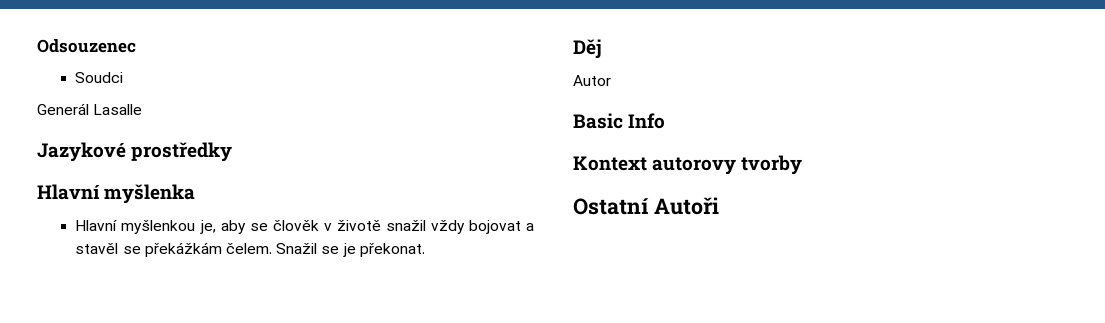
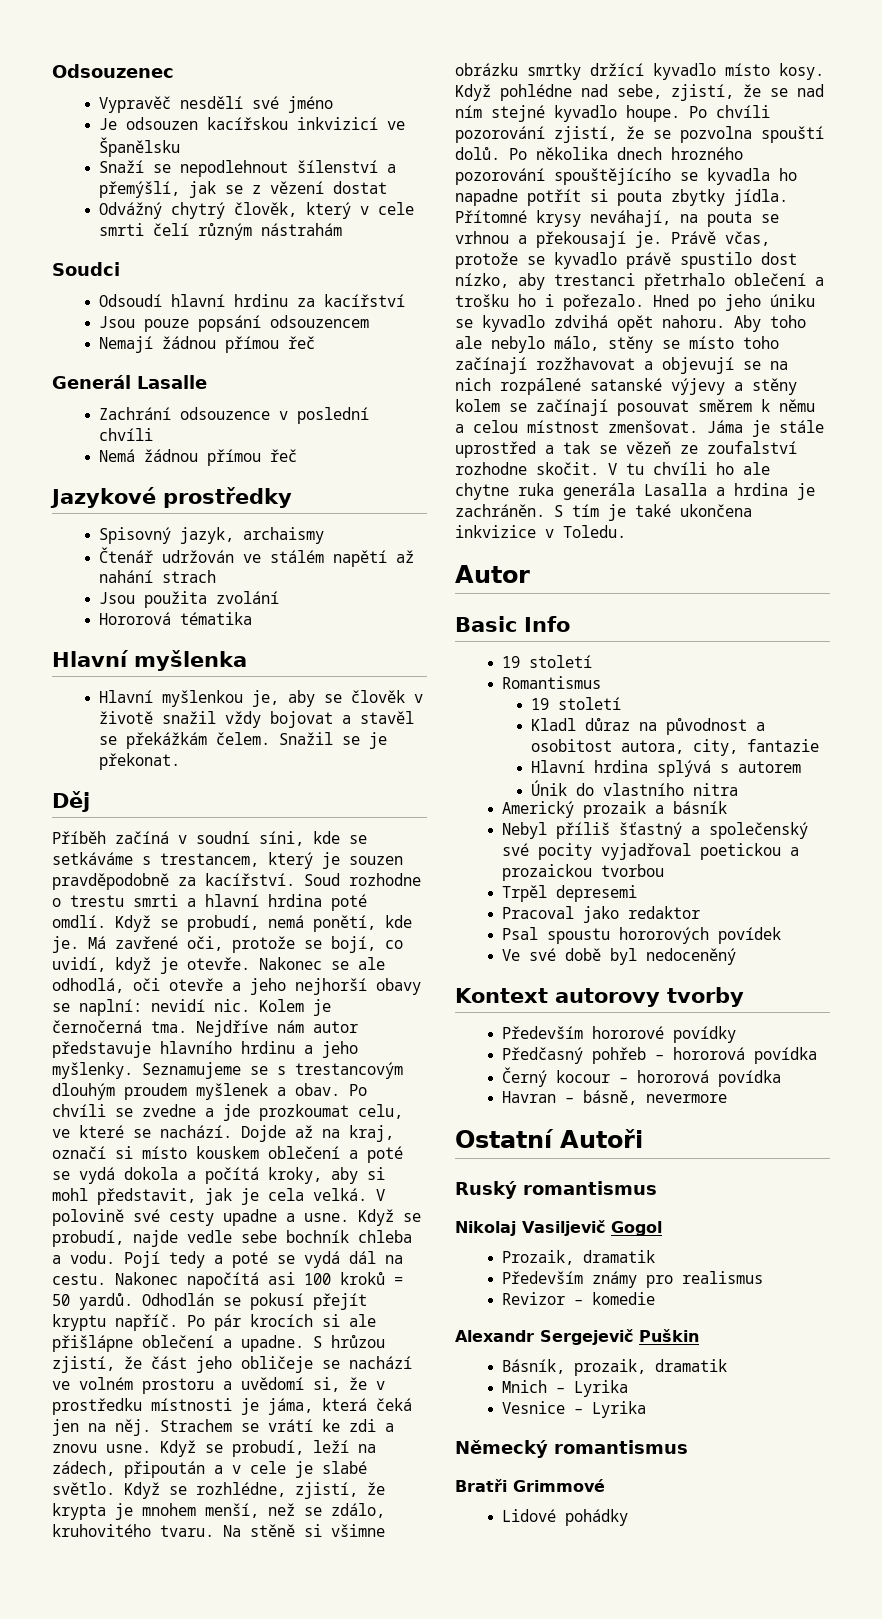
+ Vypravěč nesdělí své jméno
+ Je odsouzen kacířskou inkvizicí ve Španělsku
+ Snaží se nepodlehnout šílenství a přemýšlí, jak se z vězení dostat
+ Odvážný chytrý člověk, který v cele smrti čelí různým nástrahám
  Soudci
+ Odsoudí hlavní hrdinu za kacířství
+ Jsou pouze popsání odsouzencem
+ Nemají žádnou přímou řeč
  Generál Lasalle
+ Zachrání odsouzence v poslední chvíli
+ Nemá žádnou přímou řeč
  Jazykové prostředky
+ Spisovný jazyk, archaismy
+ Čtenář udržován ve stálém napětí až nahání strach
+ Jsou použita zvolání
+ Hororová tématika
+ Příběh začíná v soudní síni, kde se setkáváme s trestancem, který je souzen pravděpodobně za kacířství. Soud rozhodne o trestu smrti a hlavní hrdina poté omdlí. Když se probudí, nemá ponětí, kde je. Má zavřené oči, protože se bojí, co uvidí, když je otevře. Nakonec se ale odhodlá, oči otevře a jeho nejhorší obavy se naplní: nevidí nic. Kolem je černočerná tma. Nejdříve nám autor představuje hlavního hrdinu a jeho myšlenky. Seznamujeme se s trestancovým dlouhým proudem myšlenek a obav. Po chvíli se zvedne a jde prozkoumat celu, ve které se nachází. Dojde až na kraj, označí si místo kouskem oblečení a poté se vydá dokola a počítá kroky, aby si mohl představit, jak je cela velká. V polovině své cesty upadne a usne. Když se probudí, najde vedle sebe bochník chleba a vodu. Pojí tedy a poté se vydá dál na cestu. Nakonec napočítá asi 100 kroků = 50 yardů. Odhodlán se pokusí přejít kryptu napříč. Po pár krocích si ale přišlápne oblečení a upadne. S hrůzou zjistí, že část jeho obličeje se nachází ve volném prostoru a uvědomí si, že v prostředku místnosti je jáma, která čeká jen na něj. Strachem se vrátí ke zdi a znovu usne. Když se probudí, leží na zádech, připoután a v cele je slabé světlo. Když se rozhlédne, zjistí, že krypta je mnohem menší, než se zdálo, kruhovitého tvaru. Na stěně si všimne obrázku smrtky držící kyvadlo místo kosy. Když pohlédne nad sebe, zjistí, že se nad ním stejné kyvadlo houpe. Po chvíli pozorování zjistí, že se pozvolna spouští dolů. Po několika dnech hrozného pozorování spouštějícího se kyvadla ho napadne potřít si pouta zbytky jídla. Přítomné krysy neváhají, na pouta se vrhnou a překousají je. Právě včas, protože se kyvadlo právě spustilo dost nízko, aby trestanci přetrhalo oblečení a trošku ho i pořezalo. Hned po jeho úniku se kyvadlo zdvihá opět nahoru. Aby toho ale nebylo málo, stěny se místo toho začínají rozžhavovat a objevují se na nich rozpálené satanské výjevy a stěny kolem se začínají posouvat směrem k němu a celou místnost zmenšovat. Jáma je stále uprostřed a tak se vězeň ze zoufalství rozhodne skočit. V tu chvíli ho ale chytne ruka generála Lasalla a hrdina je zachráněn. S tím je také ukončena inkvizice v Toledu.
  Autor
  Basic Info
+ 19 století
+ Romantismus
+ 19 století
+ Kladl důraz na původnost a osobitost autora, city, fantazie
+ Hlavní hrdina splývá s autorem
+ Únik do vlastního nitra
+ Americký prozaik a básník
+ Nebyl příliš šťastný a společenský své pocity vyjadřoval poetickou a prozaickou tvorbou
+ Trpěl depresemi
+ Pracoval jako redaktor
+ Psal spoustu hororových povídek
+ Ve své době byl nedoceněný
  Kontext autorovy tvorby
+ Především hororové povídky
+ Předčasný pohřeb – hororová povídka
+ Černý kocour – hororová povídka
+ Havran – básně, nevermore
  Ostatní Autoři
+ Ruský romantismus
+ Nikolaj Vasiljevič Gogol
+ Prozaik, dramatik
+ Především známy pro realismus
+ Revizor – komedie
+ Alexandr Sergejevič Puškin
+ Básník, prozaik, dramatik
+ Mnich – Lyrika
+ Vesnice – Lyrika
+ Německý romantismus
+ Bratři Grimmové
+ Lidové pohádky

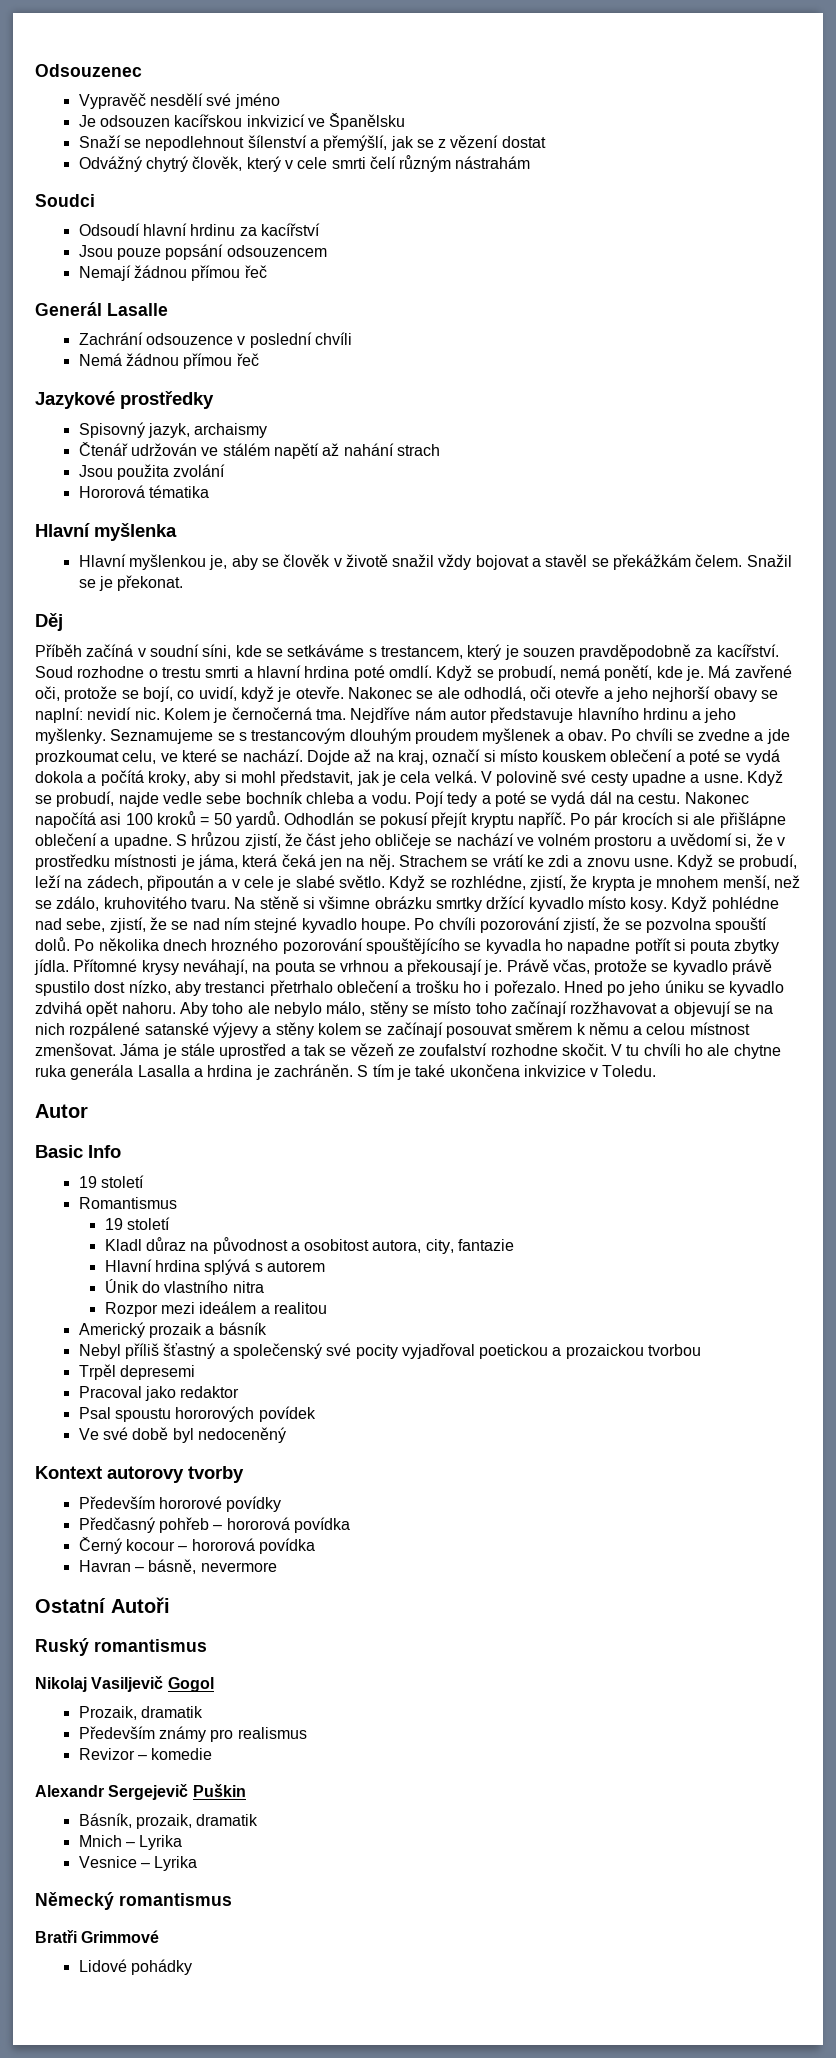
+ Rozpor mezi ideálem a realitou

